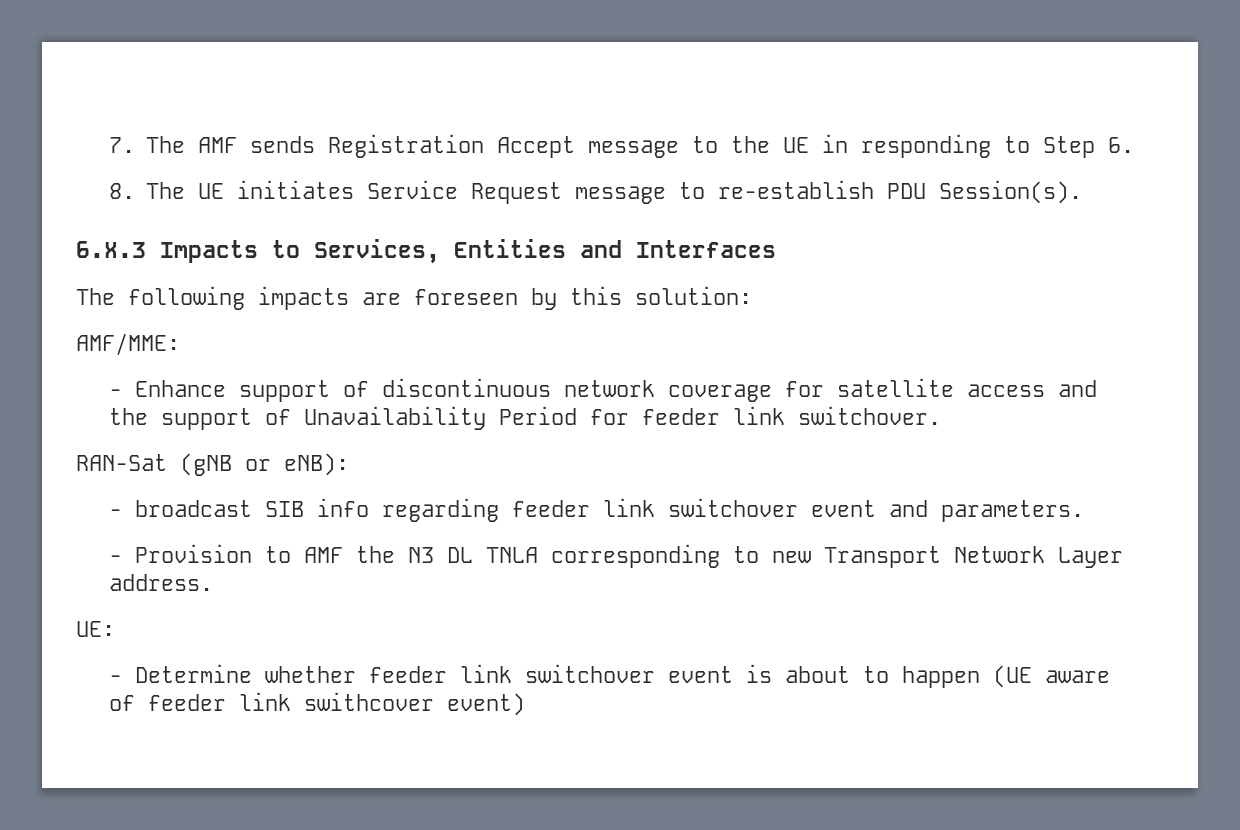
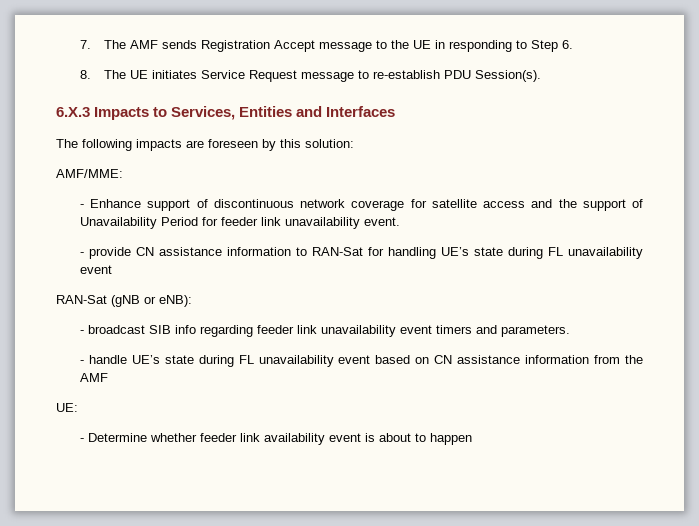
- - Enhance support of discontinuous network coverage for satellite access and the support of Unavailability Period for feeder link switchover.
+ - Enhance support of discontinuous network coverage for satellite access and the support of Unavailability Period for feeder link unavailability event.
+ - provide CN assistance information to RAN-Sat for handling UE’s state during FL unavailability event
- - broadcast SIB info regarding feeder link switchover event and parameters.
+ - broadcast SIB info regarding feeder link unavailability event timers and parameters.
- - Provision to AMF the N3 DL TNLA corresponding to new Transport Network Layer address.
+ - handle UE’s state during FL unavailability event based on CN assistance information from the AMF
- - Determine whether feeder link switchover event is about to happen (UE aware of feeder link swithcover event)
+ - Determine whether feeder link availability event is about to happen

